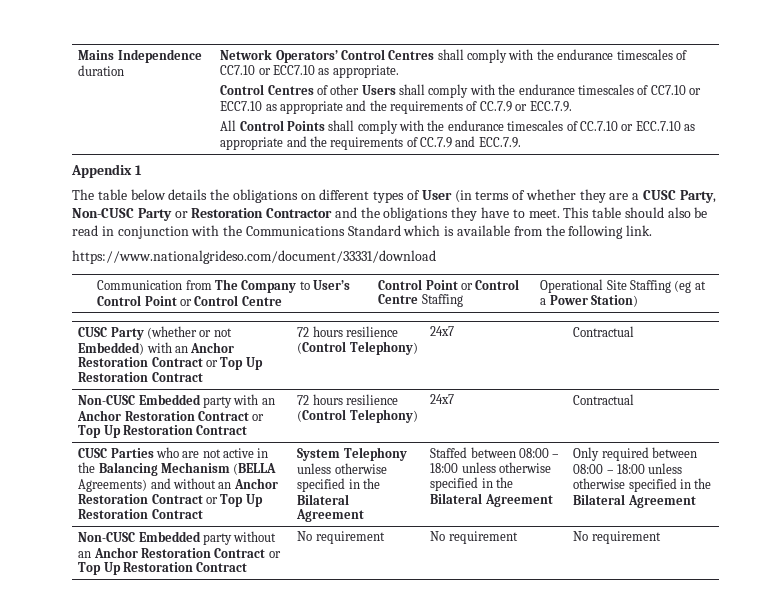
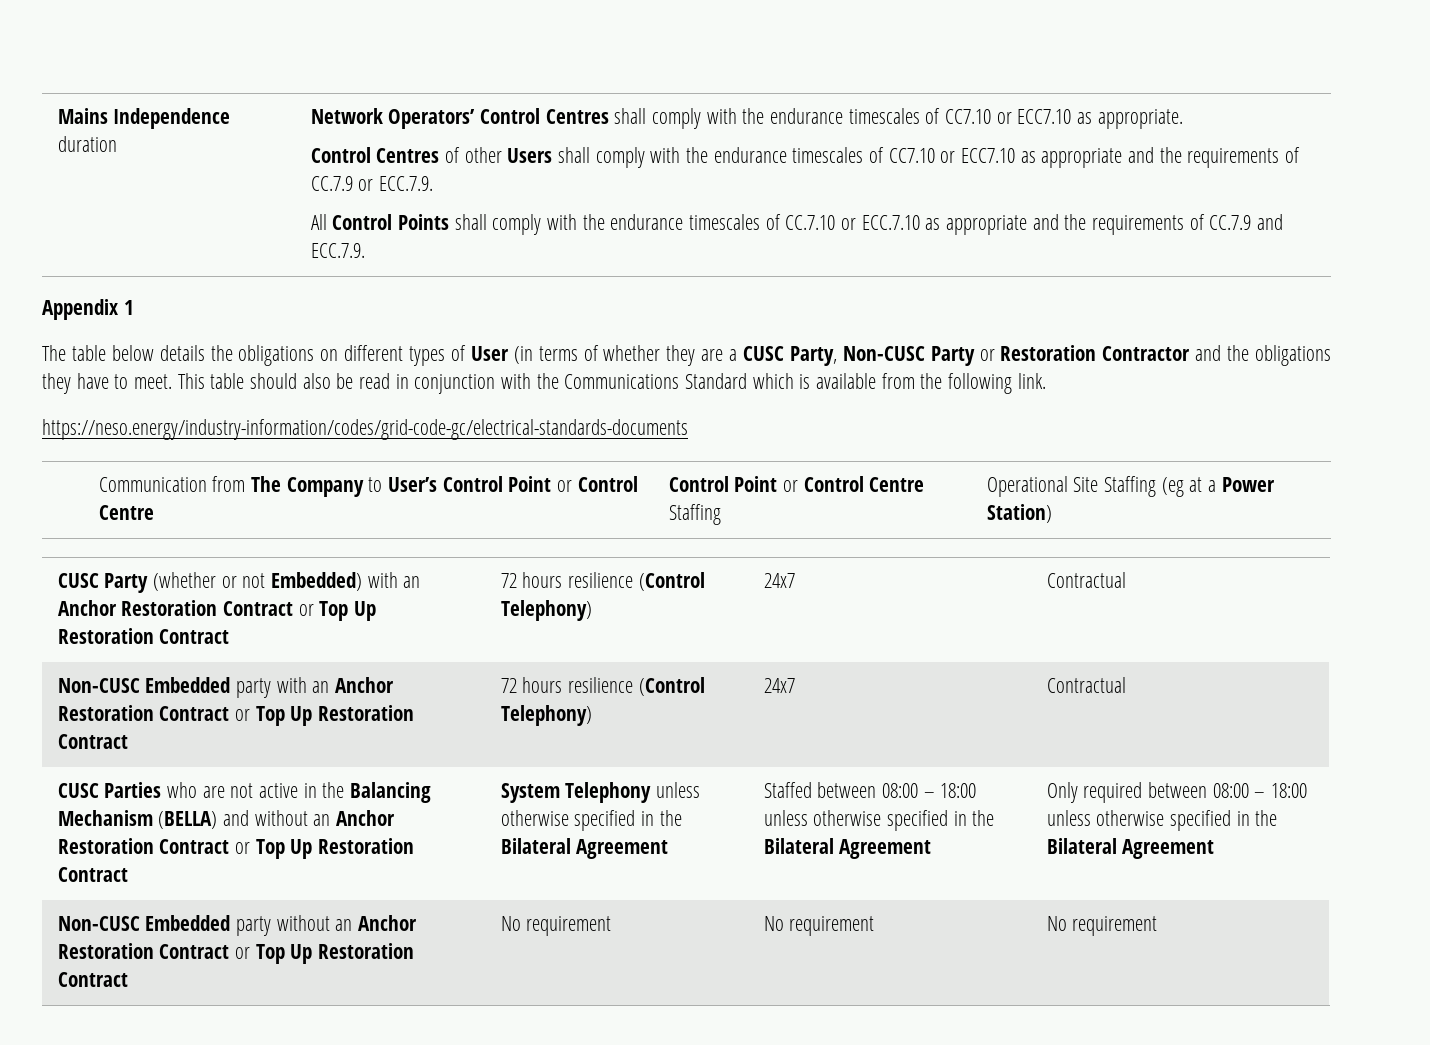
- https://www.nationalgrideso.com/document/33331/download
+ https://neso.energy/industry-information/codes/grid-code-gc/electrical-standards-documents
- CUSC Parties who are not active in the Balancing Mechanism (BELLA Agreements) and without an Anchor Restoration Contract or Top Up Restoration Contract
+ CUSC Parties who are not active in the Balancing Mechanism (BELLA) and without an Anchor Restoration Contract or Top Up Restoration Contract

